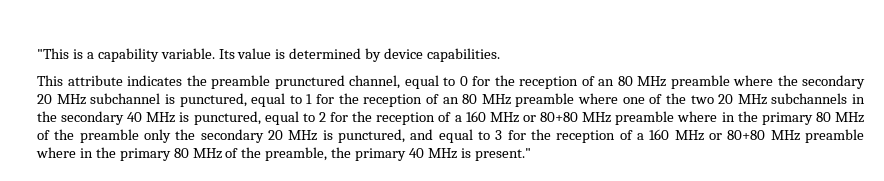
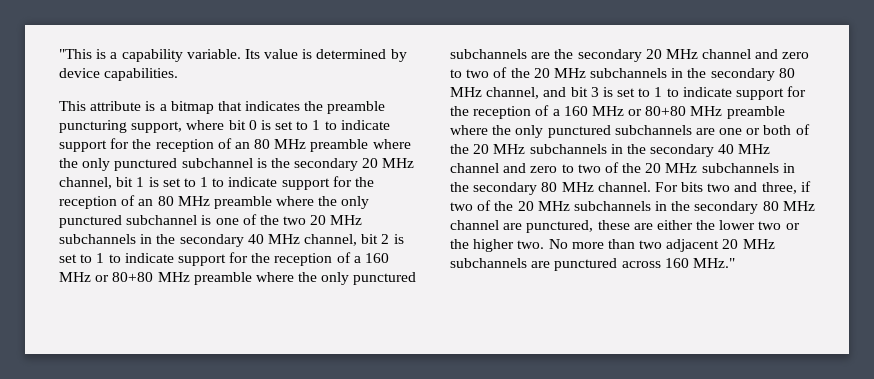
- This attribute indicates the preamble prunctured channel, equal to 0 for the reception of an 80 MHz preamble where the secondary 20 MHz subchannel is punctured, equal to 1 for the reception of an 80 MHz preamble where one of the two 20 MHz subchannels in the secondary 40 MHz is punctured, equal to 2 for the reception of a 160 MHz or 80+80 MHz preamble where in the primary 80 MHz of the preamble only the secondary 20 MHz is punctured, and equal to 3 for the reception of a 160 MHz or 80+80 MHz preamble where in the primary 80 MHz of the preamble, the primary 40 MHz is present."
+ This attribute is a bitmap that indicates the preamble puncturing support, where bit 0 is set to 1 to indicate support for the reception of an 80 MHz preamble where the only punctured subchannel is the secondary 20 MHz channel, bit 1 is set to 1 to indicate support for the reception of an 80 MHz preamble where the only punctured subchannel is one of the two 20 MHz subchannels in the secondary 40 MHz channel, bit 2 is set to 1 to indicate support for the reception of a 160 MHz or 80+80 MHz preamble where the only punctured subchannels are the secondary 20 MHz channel and zero to two of the 20 MHz subchannels in the secondary 80 MHz channel, and bit 3 is set to 1 to indicate support for the reception of a 160 MHz or 80+80 MHz preamble where the only punctured subchannels are one or both of the 20 MHz subchannels in the secondary 40 MHz channel and zero to two of the 20 MHz subchannels in the secondary 80 MHz channel. For bits two and three, if two of the 20 MHz subchannels in the secondary 80 MHz channel are punctured, these are either the lower two or the higher two. No more than two adjacent 20 MHz subchannels are punctured across 160 MHz."

